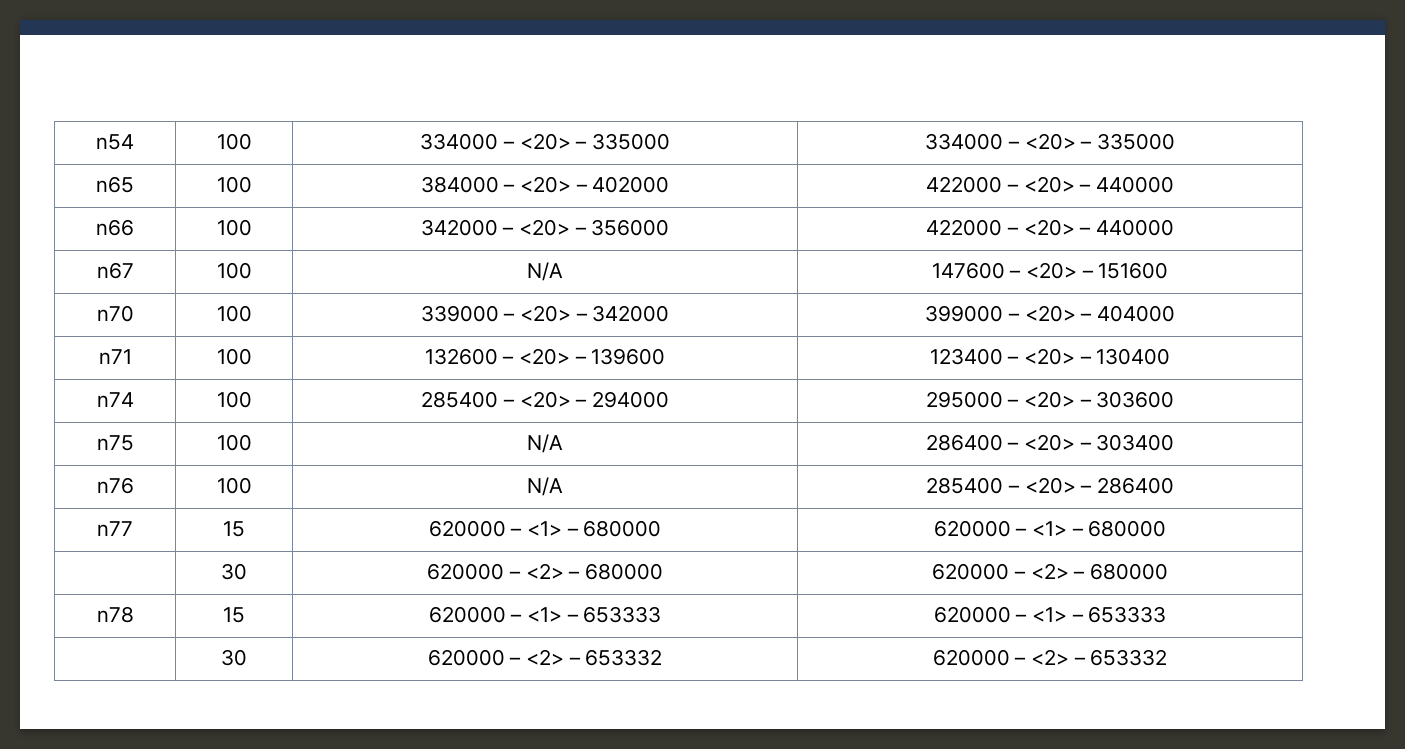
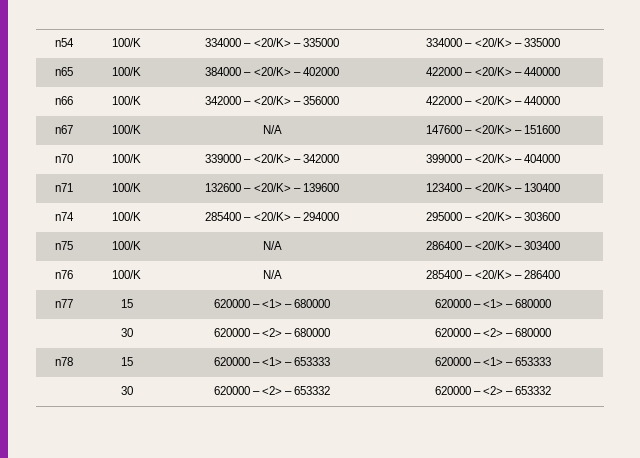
- n54 | 100 | 334000 – <20> – 335000 | 334000 – <20> – 335000
+ n54 | 100/K | 334000 – <20/K> – 335000 | 334000 – <20/K> – 335000
- n65 | 100 | 384000 – <20> – 402000 | 422000 – <20> – 440000
+ n65 | 100/K | 384000 – <20/K> – 402000 | 422000 – <20/K> – 440000
- n66 | 100 | 342000 – <20> – 356000 | 422000 – <20> – 440000
+ n66 | 100/K | 342000 – <20/K> – 356000 | 422000 – <20/K> – 440000
- n67 | 100 | N/A | 147600 – <20> – 151600
+ n67 | 100/K | N/A | 147600 – <20/K> – 151600
- n70 | 100 | 339000 – <20> – 342000 | 399000 – <20> – 404000
+ n70 | 100/K | 339000 – <20/K> – 342000 | 399000 – <20/K> – 404000
- n71 | 100 | 132600 – <20> – 139600 | 123400 – <20> – 130400
+ n71 | 100/K | 132600 – <20/K> – 139600 | 123400 – <20/K> – 130400
- n74 | 100 | 285400 – <20> – 294000 | 295000 – <20> – 303600
+ n74 | 100/K | 285400 – <20/K> – 294000 | 295000 – <20/K> – 303600
- n75 | 100 | N/A | 286400 – <20> – 303400
+ n75 | 100/K | N/A | 286400 – <20/K> – 303400
- n76 | 100 | N/A | 285400 – <20> – 286400
+ n76 | 100/K | N/A | 285400 – <20/K> – 286400

